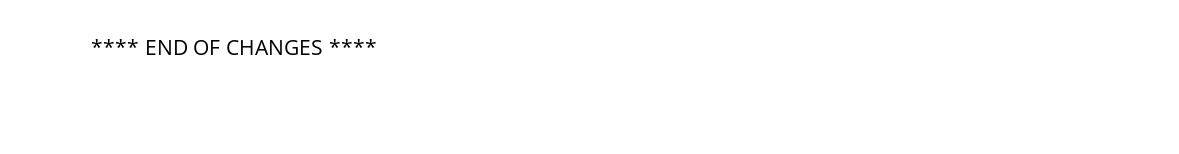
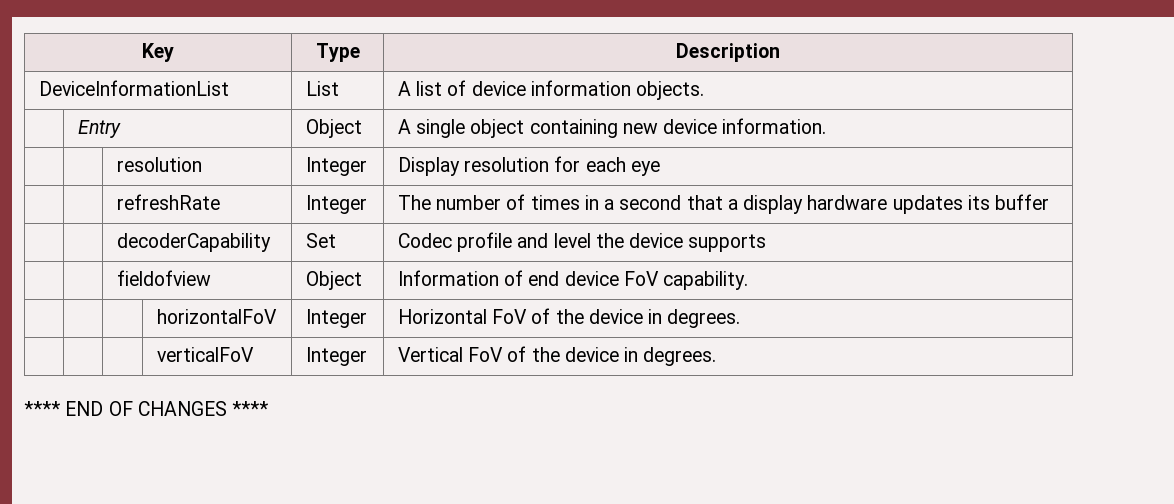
+ Key | Type | Description
+ DeviceInformationList | List | A list of device information objects.
+ | Entry | Object | A single object containing new device information.
+ | | resolution | Integer | Display resolution for each eye
+ | | refreshRate | Integer | The number of times in a second that a display hardware updates its buffer
+ | | decoderCapability | Set | Codec profile and level the device supports
+ | | fieldofview | Object | Information of end device FoV capability.
+ | | | horizontalFoV | Integer | Horizontal FoV of the device in degrees.
+ | | | verticalFoV | Integer | Vertical FoV of the device in degrees.

